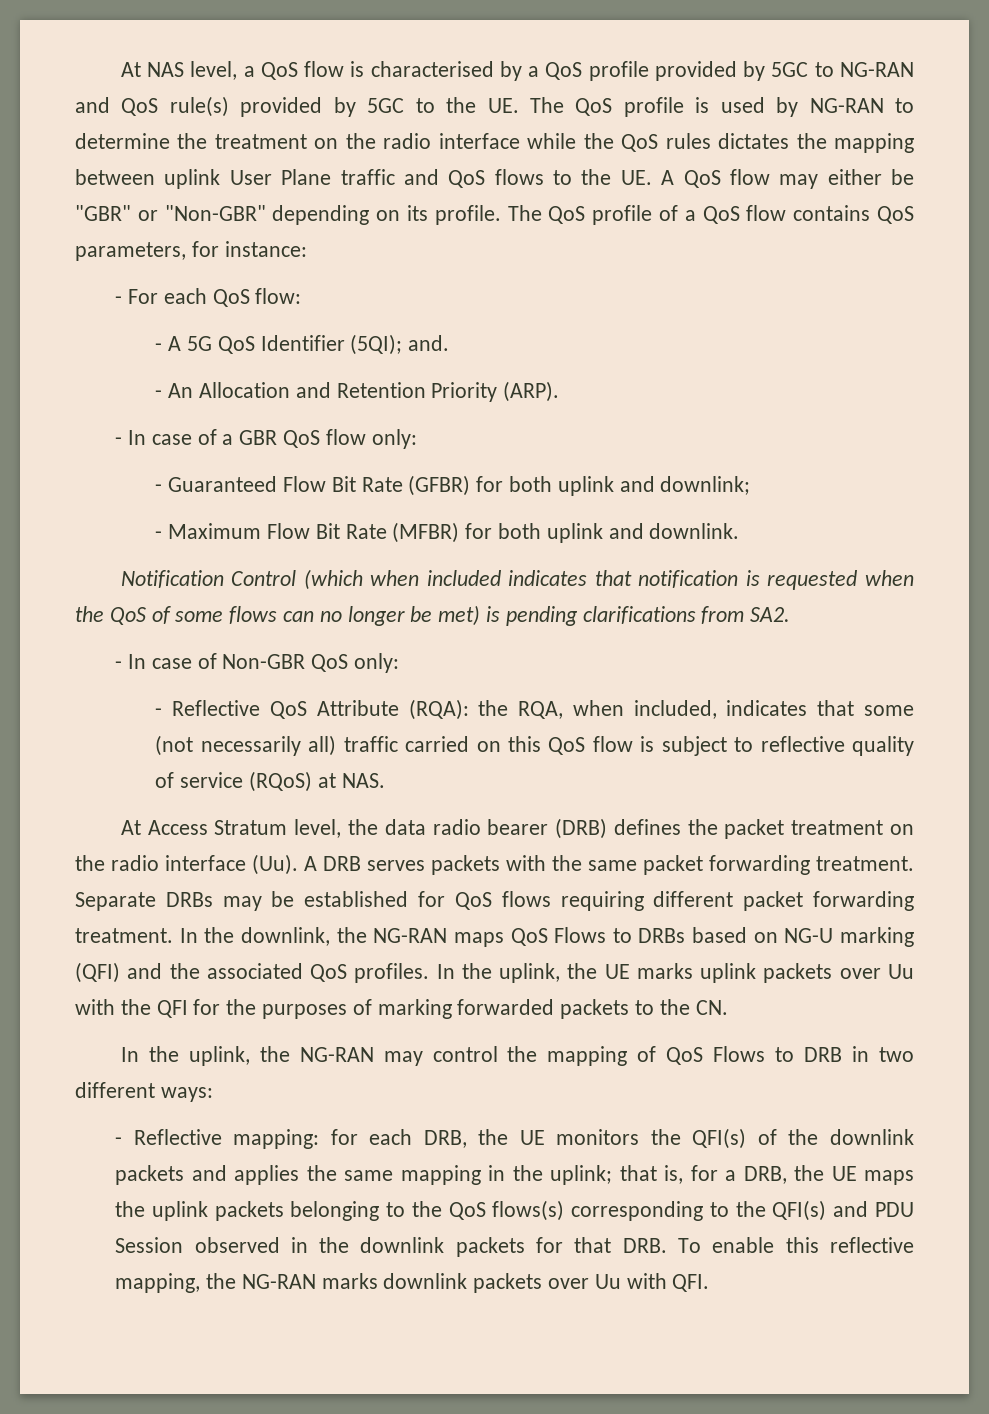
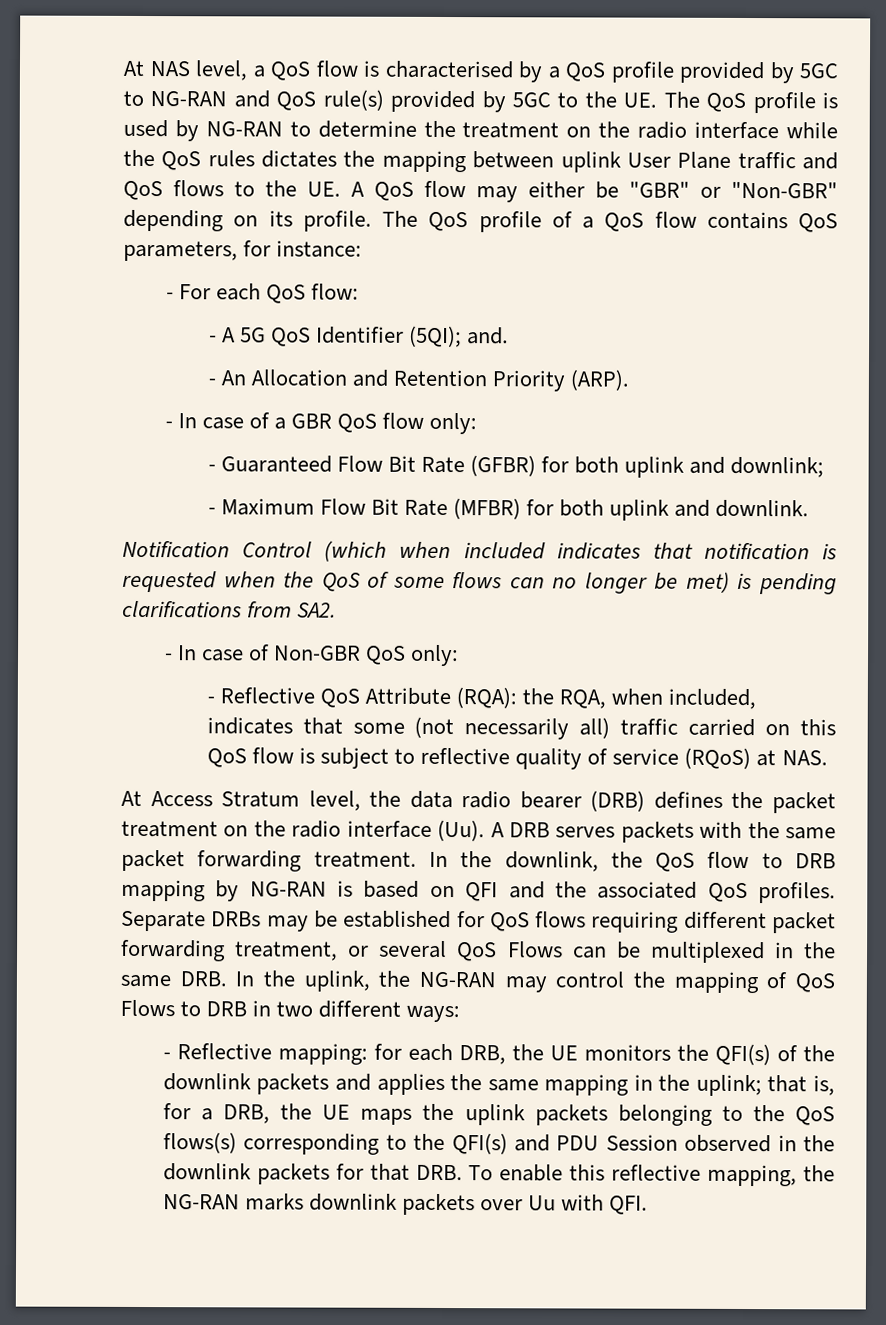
+ In the downlink, the QoS flow to DRB mapping by NG-RAN is based on QFI and the associated QoS profiles.
- Separate DRBs may be established for QoS flows requiring different packet forwarding treatment. In the downlink, the NG-RAN maps QoS Flows to DRBs based on NG-U marking (QFI) and the associated QoS profiles. In the uplink, the UE marks uplink packets over Uu with the QFI for the purposes of marking forwarded packets to the CN.
- In the uplink, the NG-RAN may control the mapping of QoS Flows to DRB in two different ways:
+ Separate DRBs may be established for QoS flows requiring different packet forwarding treatment, or several QoS Flows can be multiplexed in the same DRB. In the uplink, the NG-RAN may control the mapping of QoS Flows to DRB in two different ways:

